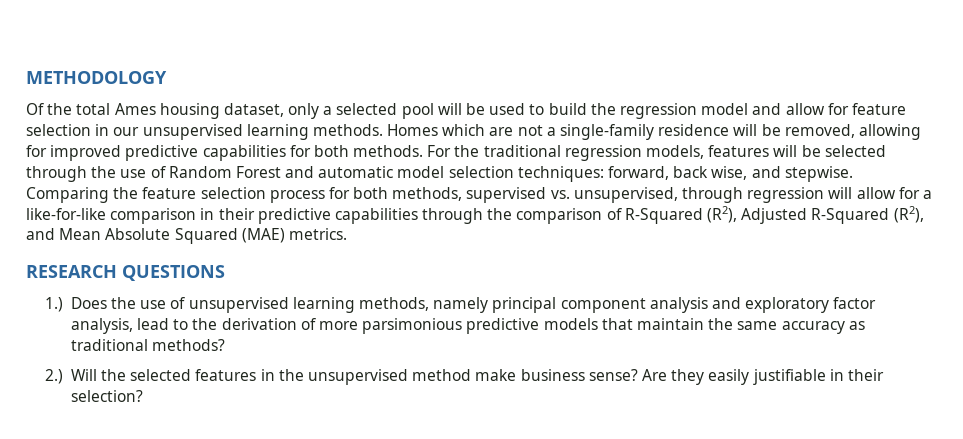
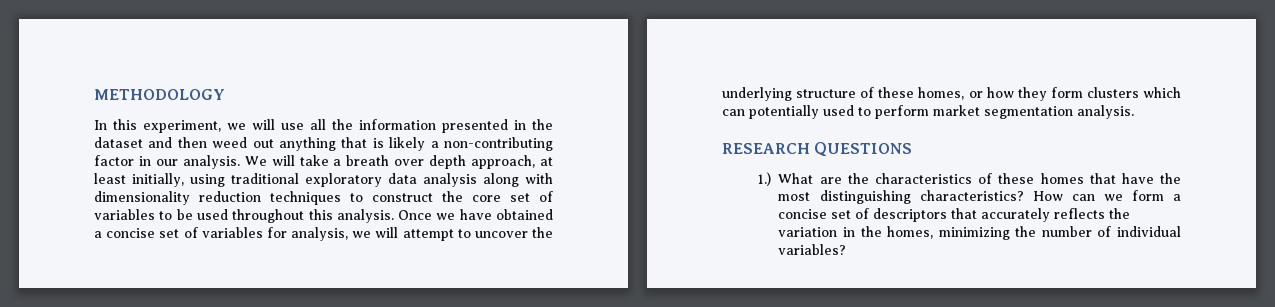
- Of the total Ames housing dataset, only a selected pool will be used to build the regression model and allow for feature selection in our unsupervised learning methods. Homes which are not a single-family residence will be removed, allowing for improved predictive capabilities for both methods. For the traditional regression models, features will be selected through the use of Random Forest and automatic model selection techniques: forward, back wise, and stepwise. Comparing the feature selection process for both methods, supervised vs. unsupervised, through regression will allow for a like-for-like comparison in their predictive capabilities through the comparison of R-Squared (R2), Adjusted R-Squared (R2), and Mean Absolute Squared (MAE) metrics.
+ In this experiment, we will use all the information presented in the dataset and then weed out anything that is likely a non-contributing factor in our analysis. We will take a breath over depth approach, at least initially, using traditional exploratory data analysis along with dimensionality reduction techniques to construct the core set of variables to be used throughout this analysis. Once we have obtained a concise set of variables for analysis, we will attempt to uncover the underlying structure of these homes, or how they form clusters which can potentially used to perform market segmentation analysis.
  RESEARCH QUESTIONS
- 1.) Does the use of unsupervised learning methods, namely principal component analysis and exploratory factor analysis, lead to the derivation of more parsimonious predictive models that maintain the same accuracy as traditional methods?
- 2.) Will the selected features in the unsupervised method make business sense? Are they easily justifiable in their selection?
+ 1.) What are the characteristics of these homes that have the most distinguishing characteristics? How can we form a concise set of descriptors that accurately reflects the variation in the homes, minimizing the number of individual variables?

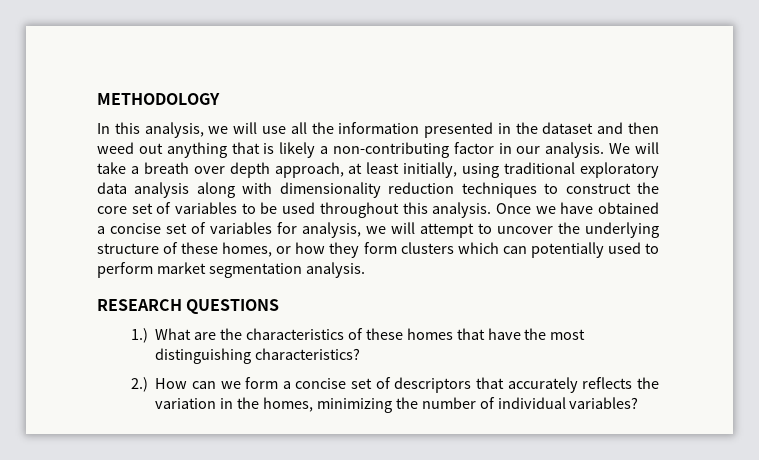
- In this experiment, we will use all the information presented in the dataset and then weed out anything that is likely a non-contributing factor in our analysis.
+ In this analysis, we will use all the information presented in the dataset and then weed out anything that is likely a non-contributing factor in our analysis.
- 1.) What are the characteristics of these homes that have the most distinguishing characteristics? How can we form a concise set of descriptors that accurately reflects the variation in the homes, minimizing the number of individual variables?
+ 1.) What are the characteristics of these homes that have the most distinguishing characteristics?
+ 2.) How can we form a concise set of descriptors that accurately reflects the variation in the homes, minimizing the number of individual variables?

